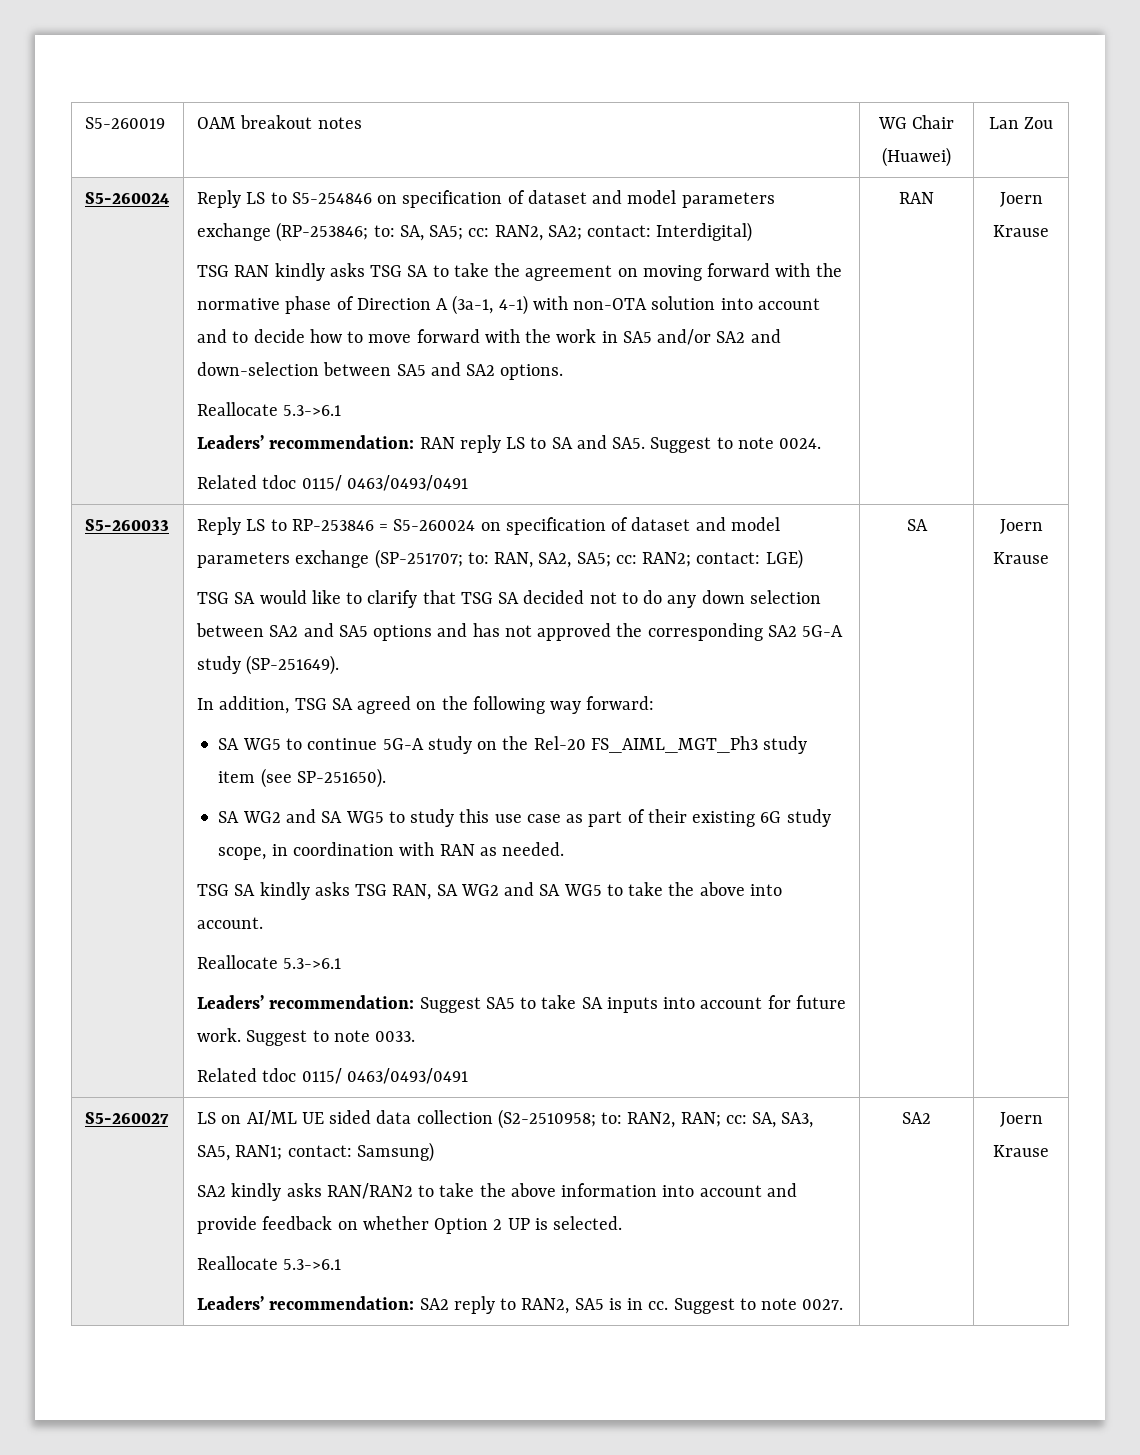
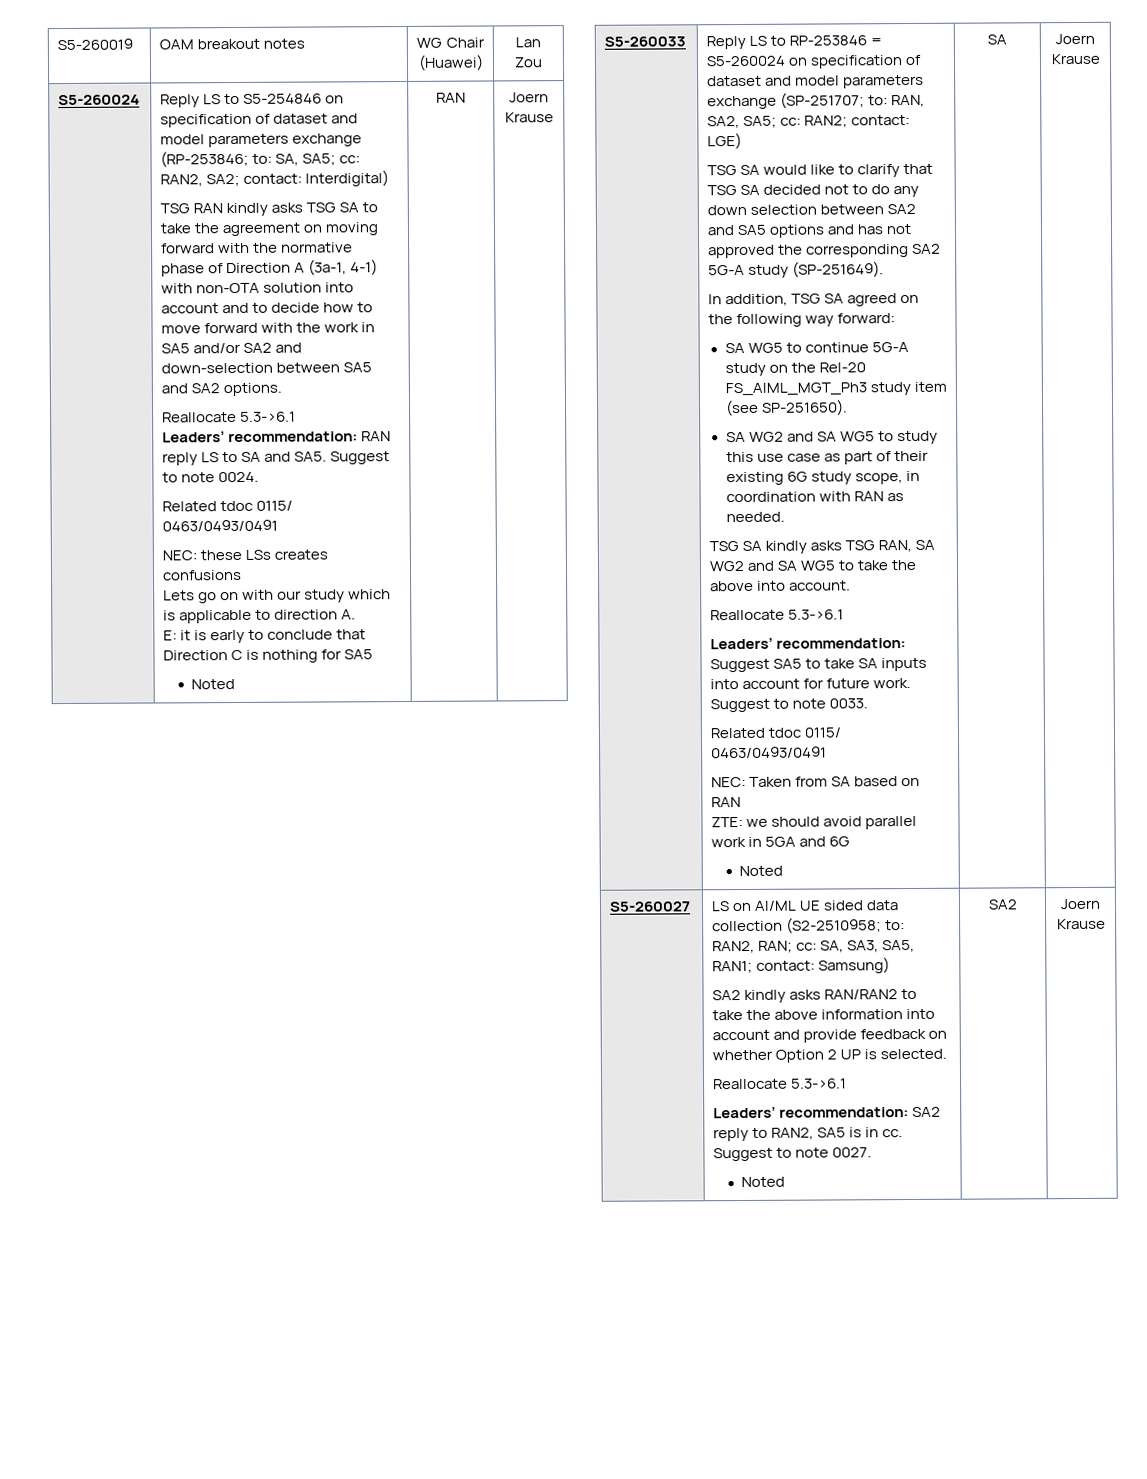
+ NEC: these LSs creates confusions
+ Lets go on with our study which is applicable to direction A.
+ E: it is early to conclude that Direction C is nothing for SA5
+ Noted
+ NEC: Taken from SA based on RAN
+ ZTE: we should avoid parallel work in 5GA and 6G
+ Noted
  Suggest to note 0027.
+ Noted

